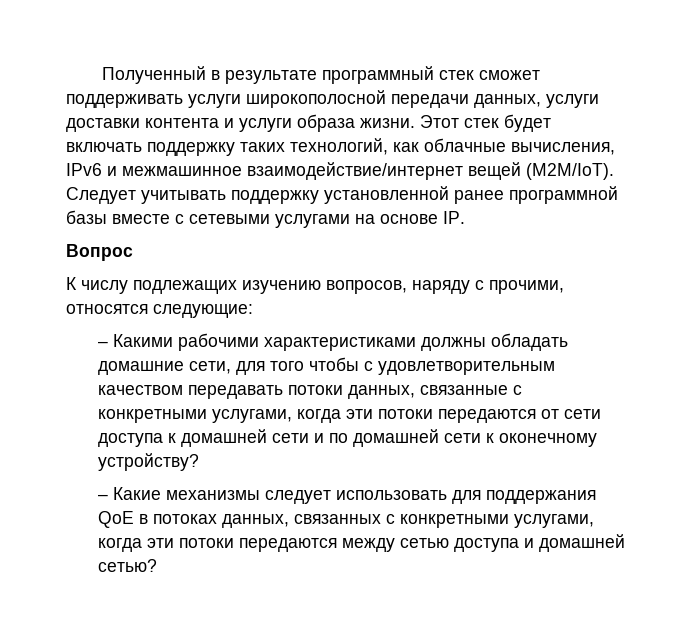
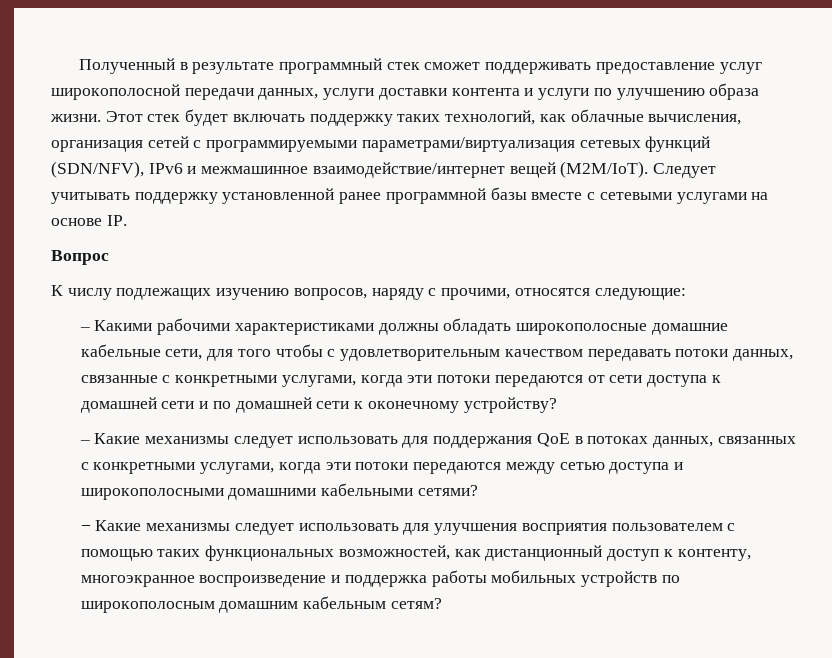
- Полученный в результате программный стек сможет поддерживать услуги широкополосной передачи данных, услуги доставки контента и услуги образа жизни.
+ Полученный в результате программный стек сможет поддерживать предоставление услуг широкополосной передачи данных, услуги доставки контента и услуги по улучшению образа жизни.
- Этот стек будет включать поддержку таких технологий, как облачные вычисления, IPv6 и межмашинное взаимодействие/интернет вещей (M2M/IoT).
+ Этот стек будет включать поддержку таких технологий, как облачные вычисления, организация сетей с программируемыми параметрами/виртуализация сетевых функций (SDN/NFV), IPv6 и межмашинное взаимодействие/интернет вещей (M2M/IoT).
- – Какими рабочими характеристиками должны обладать домашние сети, для того чтобы с удовлетворительным качеством передавать потоки данных, связанные с конкретными услугами, когда эти потоки передаются от сети доступа к домашней сети и по домашней сети к оконечному устройству?
+ – Какими рабочими характеристиками должны обладать широкополосные домашние кабельные сети, для того чтобы с удовлетворительным качеством передавать потоки данных, связанные с конкретными услугами, когда эти потоки передаются от сети доступа к домашней сети и по домашней сети к оконечному устройству?
- – Какие механизмы следует использовать для поддержания QoE в потоках данных, связанных с конкретными услугами, когда эти потоки передаются между сетью доступа и домашней сетью?
+ – Какие механизмы следует использовать для поддержания QoE в потоках данных, связанных с конкретными услугами, когда эти потоки передаются между сетью доступа и широкополосными домашними кабельными сетями?
+ − Какие механизмы следует использовать для улучшения восприятия пользователем с помощью таких функциональных возможностей, как дистанционный доступ к контенту, многоэкранное воспроизведение и поддержка работы мобильных устройств по широкополосным домашним кабельным сетям?

